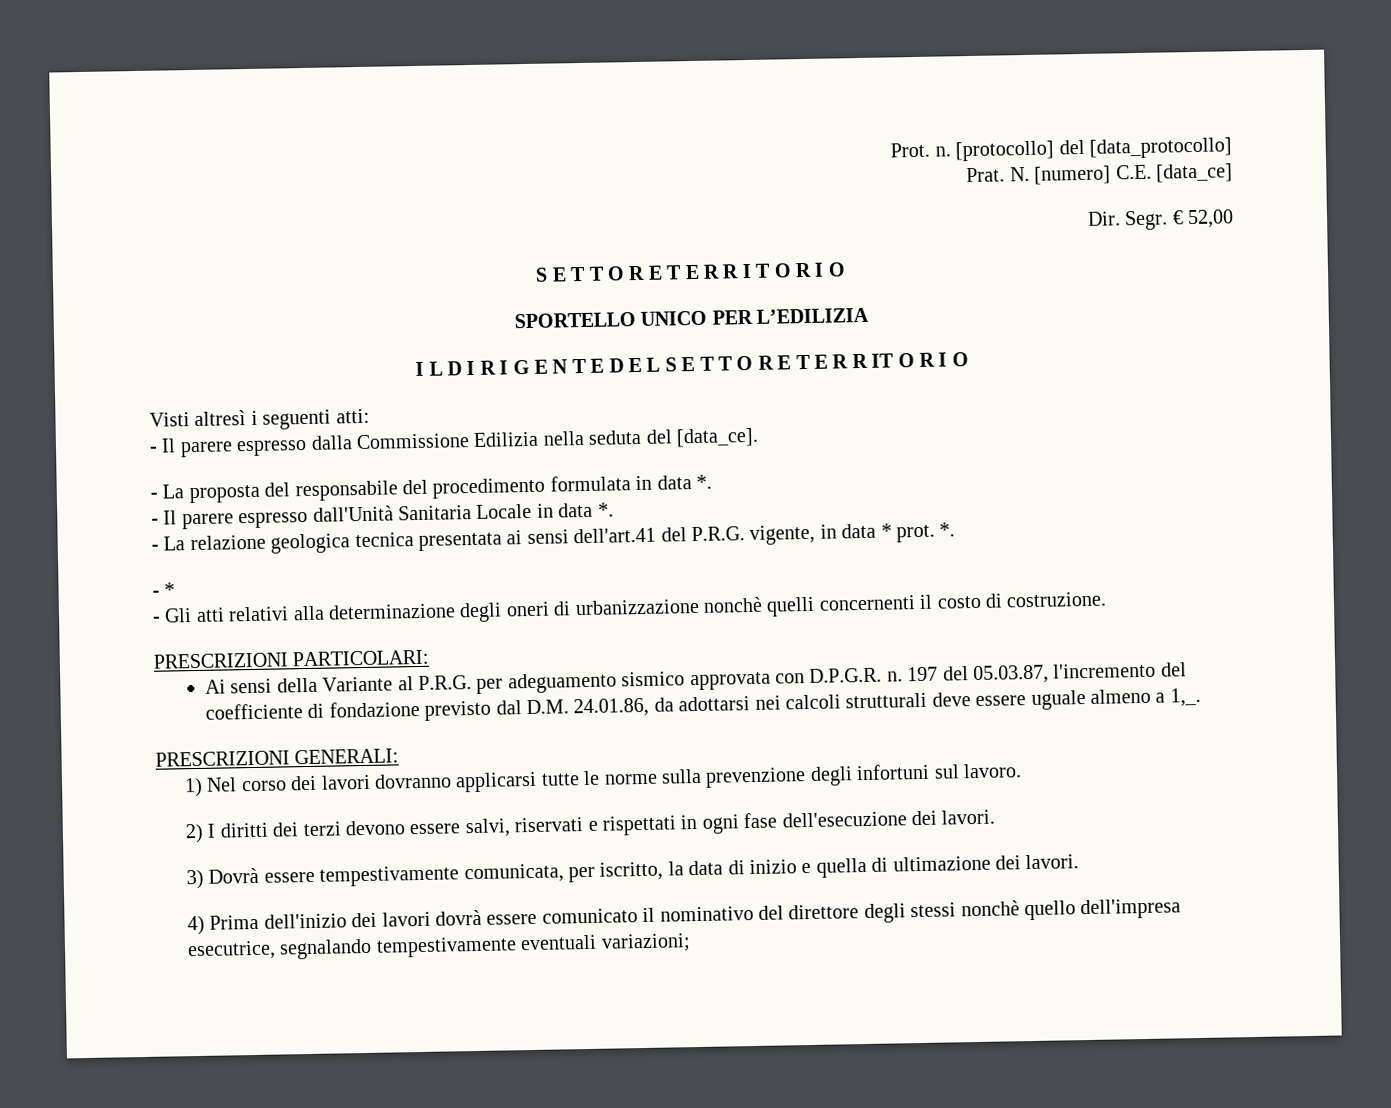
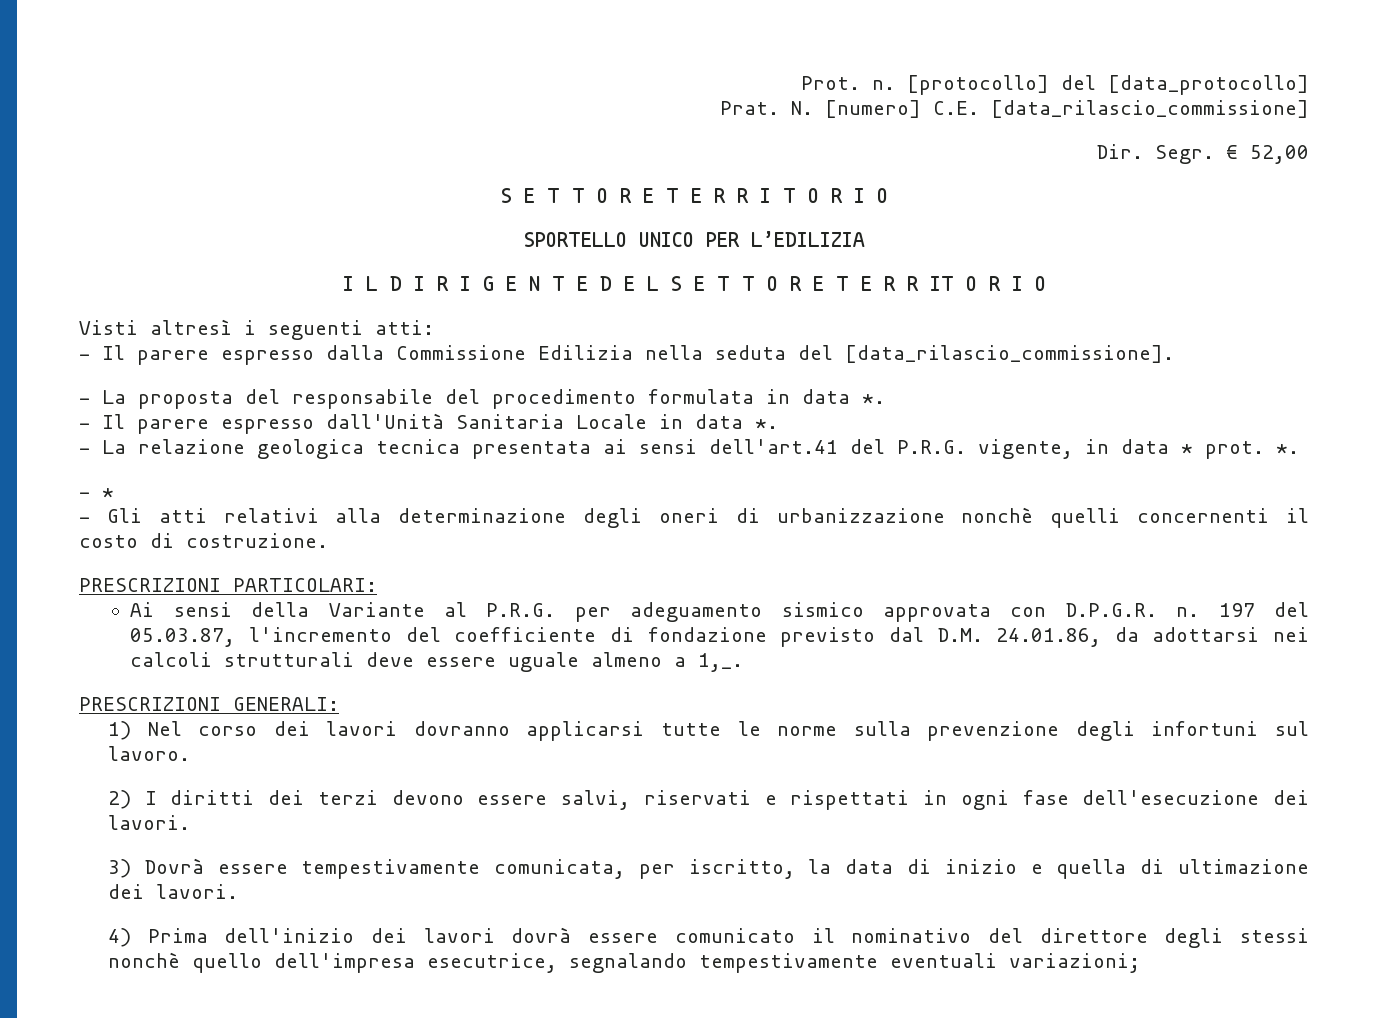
- N. [numero] C.E. [data_ce]
+ N. [numero] C.E. [data_rilascio_commissione]
- - Il parere espresso dalla Commissione Edilizia nella seduta del [data_ce].
+ - Il parere espresso dalla Commissione Edilizia nella seduta del [data_rilascio_commissione].

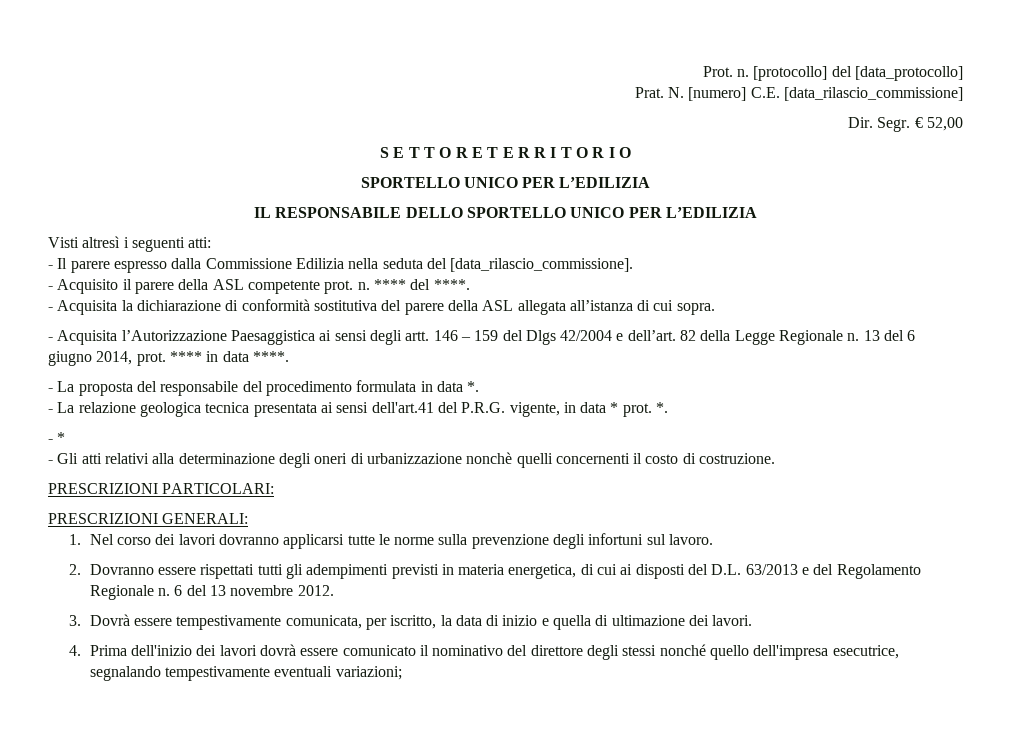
- I L D I R I G E N T E D E L S E T T O R E T E R R IT O R I O
+ IL RESPONSABILE DELLO SPORTELLO UNICO PER L’EDILIZIA
+ - Acquisito il parere della ASL competente prot. n. **** del ****.
+ - Acquisita la dichiarazione di conformità sostitutiva del parere della ASL allegata all’istanza di cui sopra.
+ - Acquisita l’Autorizzazione Paesaggistica ai sensi degli artt. 146 – 159 del Dlgs 42/2004 e dell’art. 82 della Legge Regionale n. 13 del 6 giugno 2014, prot. **** in data ****.
- - Il parere espresso dall'Unità Sanitaria Locale in data *.
- Ai sensi della Variante al P.R.G. per adeguamento sismico approvata con D.P.G.R. n. 197 del 05.03.87, l'incremento del coefficiente di fondazione previsto dal D.M. 24.01.86, da adottarsi nei calcoli strutturali deve essere uguale almeno a 1,_.
- 1) Nel corso dei lavori dovranno applicarsi tutte le norme sulla prevenzione degli infortuni sul lavoro.
+ 1. Nel corso dei lavori dovranno applicarsi tutte le norme sulla prevenzione degli infortuni sul lavoro.
- 2) I diritti dei terzi devono essere salvi, riservati e rispettati in ogni fase dell'esecuzione dei lavori.
- 3) Dovrà essere tempestivamente comunicata, per iscritto, la data di inizio e quella di ultimazione dei lavori.
+ 2. Dovranno essere rispettati tutti gli adempimenti previsti in materia energetica, di cui ai disposti del D.L. 63/2013 e del Regolamento Regionale n. 6 del 13 novembre 2012.
+ 3. Dovrà essere tempestivamente comunicata, per iscritto, la data di inizio e quella di ultimazione dei lavori.
- 4) Prima dell'inizio dei lavori dovrà essere comunicato il nominativo del direttore degli stessi nonchè quello dell'impresa esecutrice, segnalando tempestivamente eventuali variazioni;
+ 4. Prima dell'inizio dei lavori dovrà essere comunicato il nominativo del direttore degli stessi nonché quello dell'impresa esecutrice, segnalando tempestivamente eventuali variazioni;

